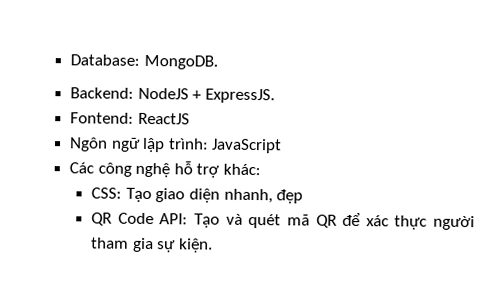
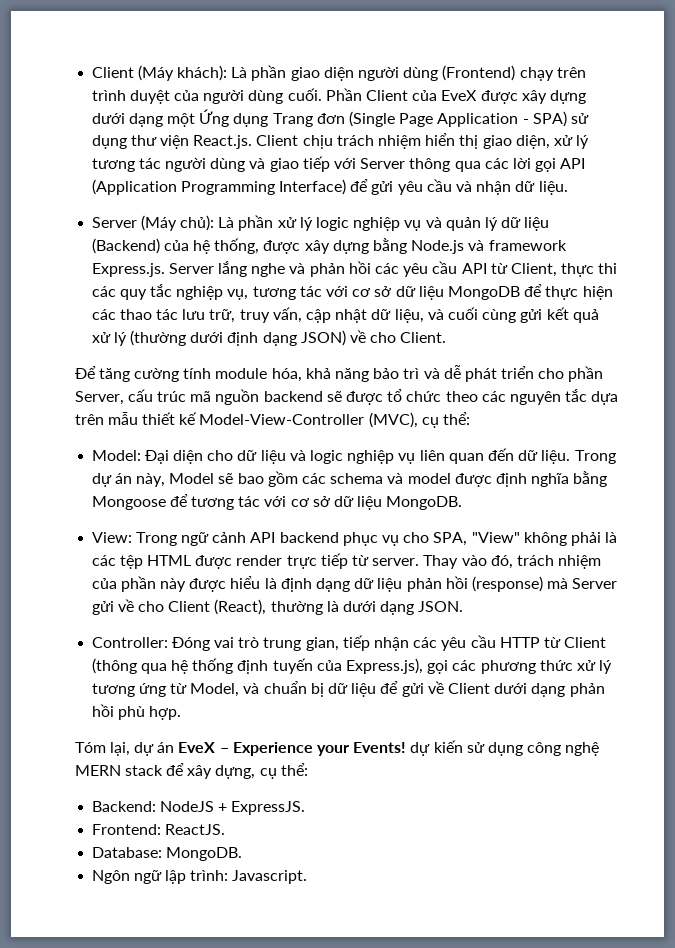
- Database: MongoDB.
+ Client (Máy khách): Là phần giao diện người dùng (Frontend) chạy trên trình duyệt của người dùng cuối. Phần Client của EveX được xây dựng dưới dạng một Ứng dụng Trang đơn (Single Page Application - SPA) sử dụng thư viện React.js. Client chịu trách nhiệm hiển thị giao diện, xử lý tương tác người dùng và giao tiếp với Server thông qua các lời gọi API (Application Programming Interface) để gửi yêu cầu và nhận dữ liệu.
+ Server (Máy chủ): Là phần xử lý logic nghiệp vụ và quản lý dữ liệu (Backend) của hệ thống, được xây dựng bằng Node.js và framework Express.js. Server lắng nghe và phản hồi các yêu cầu API từ Client, thực thi các quy tắc nghiệp vụ, tương tác với cơ sở dữ liệu MongoDB để thực hiện các thao tác lưu trữ, truy vấn, cập nhật dữ liệu, và cuối cùng gửi kết quả xử lý (thường dưới định dạng JSON) về cho Client.
+ Để tăng cường tính module hóa, khả năng bảo trì và dễ phát triển cho phần Server, cấu trúc mã nguồn backend sẽ được tổ chức theo các nguyên tắc dựa trên mẫu thiết kế Model-View-Controller (MVC), cụ thể:
+ Model: Đại diện cho dữ liệu và logic nghiệp vụ liên quan đến dữ liệu. Trong dự án này, Model sẽ bao gồm các schema và model được định nghĩa bằng Mongoose để tương tác với cơ sở dữ liệu MongoDB.
+ View: Trong ngữ cảnh API backend phục vụ cho SPA, "View" không phải là các tệp HTML được render trực tiếp từ server. Thay vào đó, trách nhiệm của phần này được hiểu là định dạng dữ liệu phản hồi (response) mà Server gửi về cho Client (React), thường là dưới dạng JSON.
+ Controller: Đóng vai trò trung gian, tiếp nhận các yêu cầu HTTP từ Client (thông qua hệ thống định tuyến của Express.js), gọi các phương thức xử lý tương ứng từ Model, và chuẩn bị dữ liệu để gửi về Client dưới dạng phản hồi phù hợp.
+ Tóm lại, dự án EveX – Experience your Events! dự kiến sử dụng công nghệ MERN stack để xây dựng, cụ thể:
- Fontend: ReactJS
+ Frontend: ReactJS.
+ Database: MongoDB.
- Ngôn ngữ lập trình: JavaScript
- Các công nghệ hỗ trợ khác:
- CSS: Tạo giao diện nhanh, đẹp
- QR Code API: Tạo và quét mã QR để xác thực người tham gia sự kiện.
+ Ngôn ngữ lập trình: Javascript.

